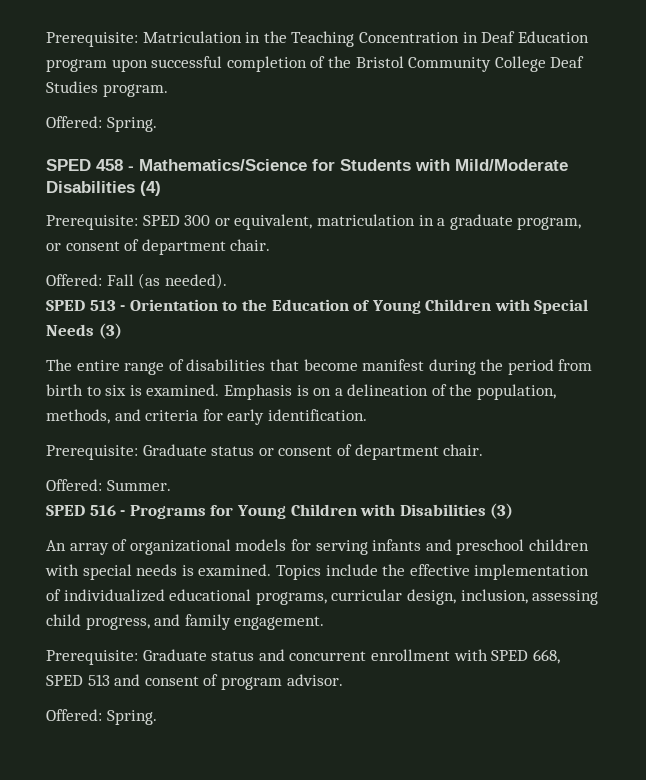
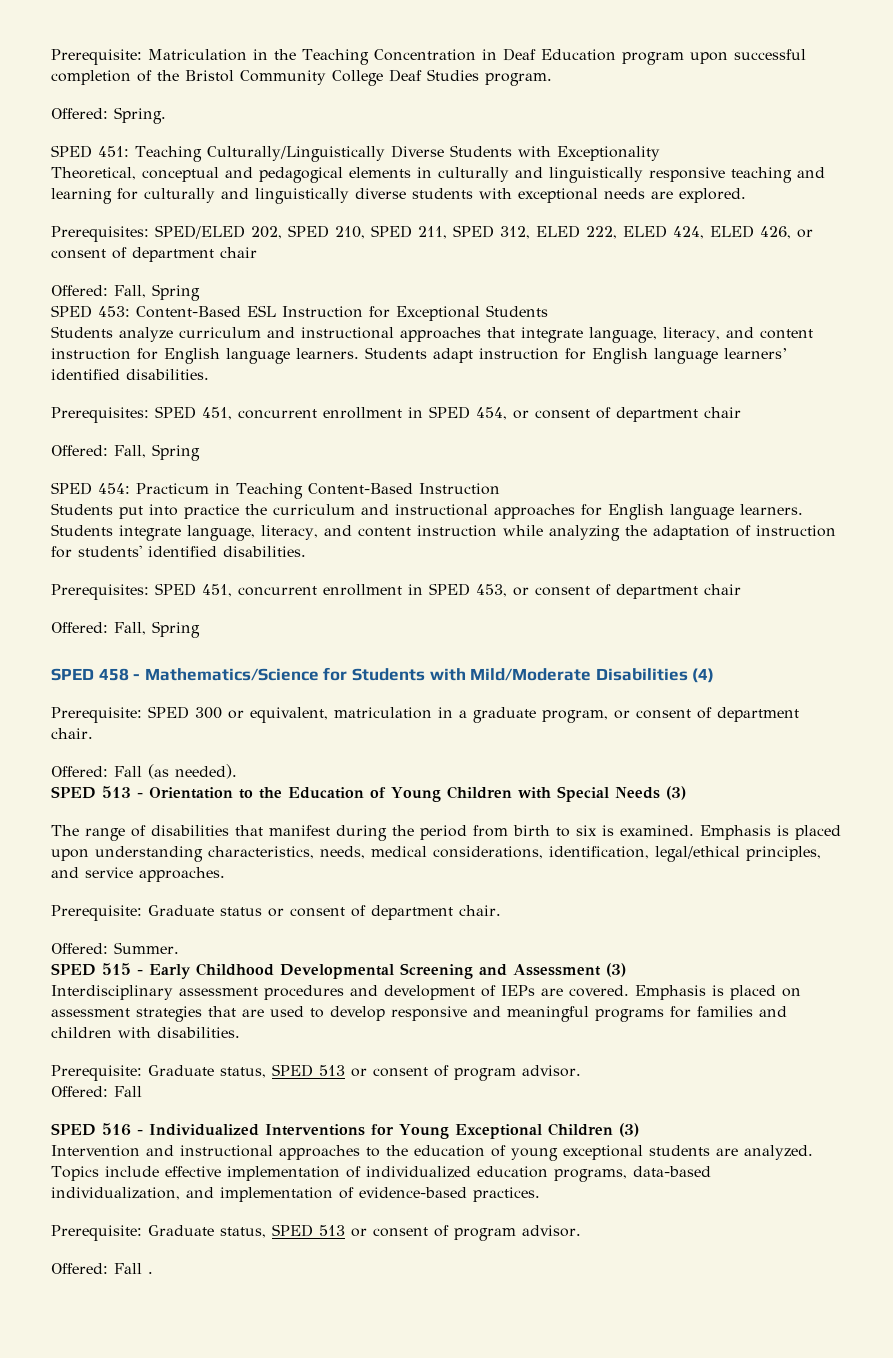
+ SPED 451: Teaching Culturally/Linguistically Diverse Students with Exceptionality
+ Theoretical, conceptual and pedagogical elements in culturally and linguistically responsive teaching and learning for culturally and linguistically diverse students with exceptional needs are explored.
+ Prerequisites: SPED/ELED 202, SPED 210, SPED 211, SPED 312, ELED 222, ELED 424, ELED 426, or consent of department chair
+ Offered: Fall, Spring
+ SPED 453: Content-Based ESL Instruction for Exceptional Students
+ Students analyze curriculum and instructional approaches that integrate language, literacy, and content instruction for English language learners. Students adapt instruction for English language learners’ identified disabilities.
+ Prerequisites: SPED 451, concurrent enrollment in SPED 454, or consent of department chair
+ Offered: Fall, Spring
+ SPED 454: Practicum in Teaching Content-Based Instruction
+ Students put into practice the curriculum and instructional approaches for English language learners. Students integrate language, literacy, and content instruction while analyzing the adaptation of instruction for students' identified disabilities.
+ Prerequisites: SPED 451, concurrent enrollment in SPED 453, or consent of department chair
+ Offered: Fall, Spring
- The entire range of disabilities that become manifest during the period from birth to six is examined.
+ The range of disabilities that manifest during the period from birth to six is examined.
- Emphasis is on a delineation of the population, methods, and criteria for early identification.
+ Emphasis is placed upon understanding characteristics, needs, medical considerations, identification, legal/ethical principles, and service approaches.
- SPED 516 - Programs for Young Children with Disabilities (3)
- An array of organizational models for serving infants and preschool children with special needs is examined. Topics include the effective implementation of individualized educational programs, curricular design, inclusion, assessing child progress, and family engagement.
- Prerequisite: Graduate status and concurrent enrollment with SPED 668, SPED 513 and consent of program advisor.
- Offered: Spring.
+ SPED 515 - Early Childhood Developmental Screening and Assessment (3)
+ Interdisciplinary assessment procedures and development of IEPs are covered. Emphasis is placed on assessment strategies that are used to develop responsive and meaningful programs for families and children with disabilities.
+ Prerequisite: Graduate status, SPED 513 or consent of program advisor.
+ Offered: Fall
+ SPED 516 - Individualized Interventions for Young Exceptional Children (3)
+ Intervention and instructional approaches to the education of young exceptional students are analyzed. Topics include effective implementation of individualized education programs, data-based individualization, and implementation of evidence-based practices.
+ Prerequisite: Graduate status, SPED 513 or consent of program advisor.
+ Offered: Fall .

